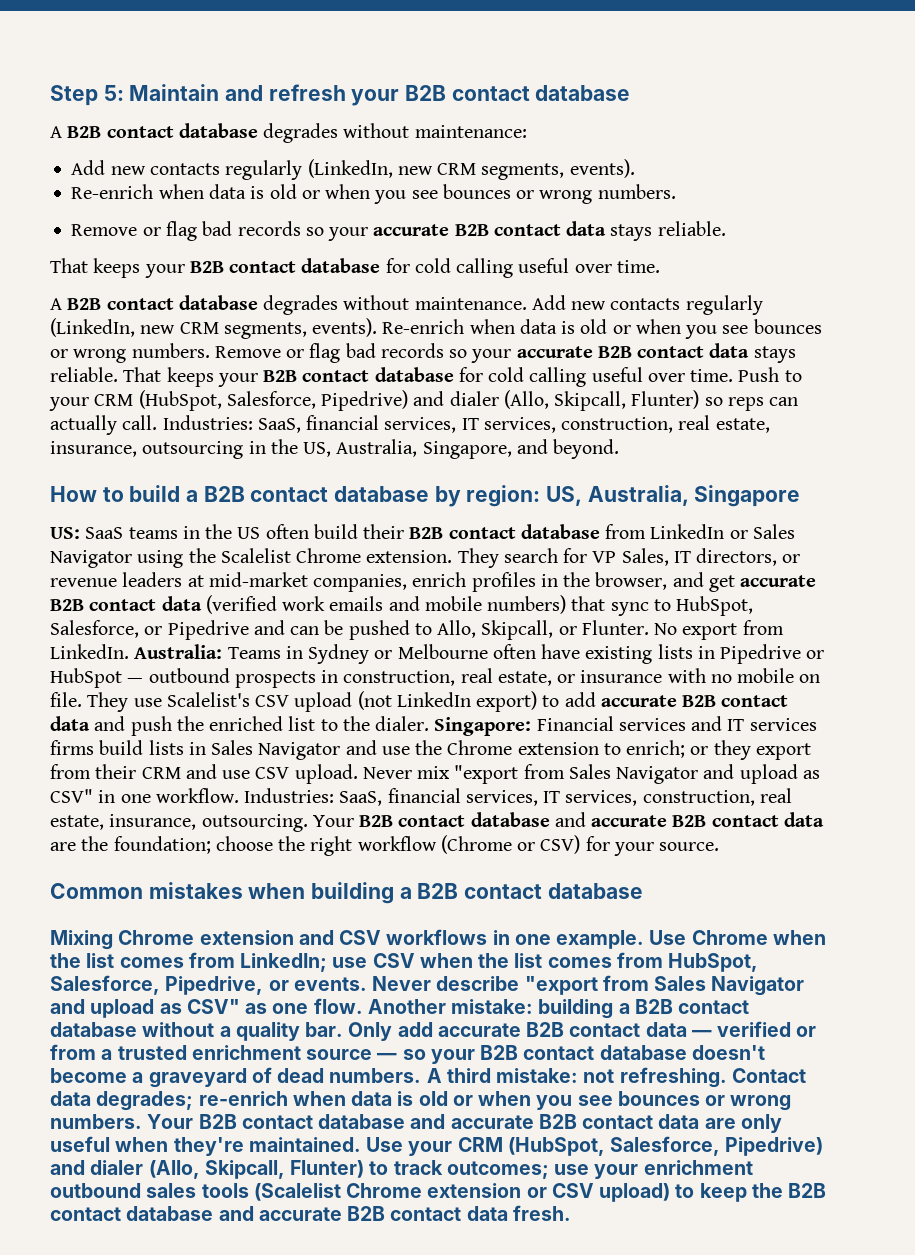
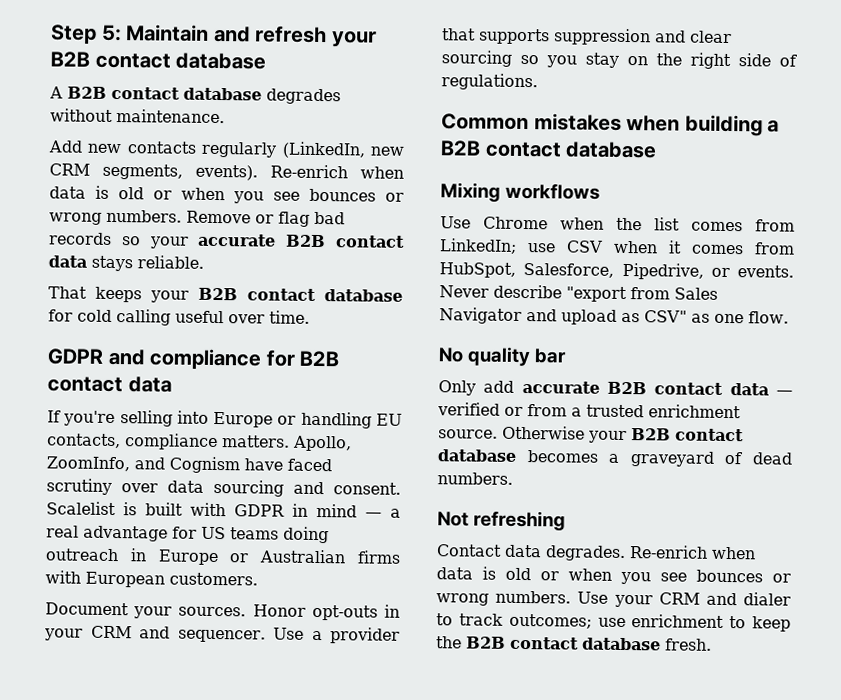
- A B2B contact database degrades without maintenance:
+ A B2B contact database degrades without maintenance.
  Add new contacts regularly (LinkedIn, new CRM segments, events).
- Re-enrich when data is old or when you see bounces or wrong numbers.
- Remove or flag bad records so your accurate B2B contact data stays reliable.
- That keeps your B2B contact database for cold calling useful over time.
- A B2B contact database degrades without maintenance. Add new contacts regularly (LinkedIn, new CRM segments, events).
- Remove or flag bad records so your accurate B2B contact data stays reliable. That keeps your B2B contact database for cold calling useful over time. Push to your CRM (HubSpot, Salesforce, Pipedrive) and dialer (Allo, Skipcall, Flunter) so reps can actually call. Industries: SaaS, financial services, IT services, construction, real estate, insurance, outsourcing in the US, Australia, Singapore, and beyond.
- How to build a B2B contact database by region: US, Australia, Singapore
- US: SaaS teams in the US often build their B2B contact database from LinkedIn or Sales Navigator using the Scalelist Chrome extension. They search for VP Sales, IT directors, or revenue leaders at mid-market companies, enrich profiles in the browser, and get accurate B2B contact data (verified work emails and mobile numbers) that sync to HubSpot, Salesforce, or Pipedrive and can be pushed to Allo, Skipcall, or Flunter. No export from LinkedIn. Australia: Teams in Sydney or Melbourne often have existing lists in Pipedrive or HubSpot — outbound prospects in construction, real estate, or insurance with no mobile on file. They use Scalelist's CSV upload (not LinkedIn export) to add accurate B2B contact data and push the enriched list to the dialer. Singapore: Financial services and IT services firms build lists in Sales Navigator and use the Chrome extension to enrich; or they export from their CRM and use CSV upload. Never mix "export from Sales Navigator and upload as CSV" in one workflow. Industries: SaaS, financial services, IT services, construction, real estate, insurance, outsourcing. Your B2B contact database and accurate B2B contact data are the foundation; choose the right workflow (Chrome or CSV) for your source.
+ Remove or flag bad records so your accurate B2B contact data stays reliable.
+ That keeps your B2B contact database for cold calling useful over time.
+ GDPR and compliance for B2B contact data
+ If you're selling into Europe or handling EU contacts, compliance matters. Apollo, ZoomInfo, and Cognism have faced scrutiny over data sourcing and consent. Scalelist is built with GDPR in mind — a real advantage for US teams doing outreach in Europe or Australian firms with European customers.
+ Document your sources. Honor opt-outs in your CRM and sequencer. Use a provider that supports suppression and clear sourcing so you stay on the right side of regulations.
- Mixing Chrome extension and CSV workflows in one example. Use Chrome when the list comes from LinkedIn; use CSV when the list comes from HubSpot, Salesforce, Pipedrive, or events.
+ Mixing workflows
+ Use Chrome when the list comes from LinkedIn; use CSV when it comes from HubSpot, Salesforce, Pipedrive, or events.
- Never describe "export from Sales Navigator and upload as CSV" as one flow. Another mistake: building a B2B contact database without a quality bar. Only add accurate B2B contact data — verified or from a trusted enrichment source — so your B2B contact database doesn't become a graveyard of dead numbers. A third mistake: not refreshing. Contact data degrades; re-enrich when data is old or when you see bounces or wrong numbers.
+ Never describe "export from Sales Navigator and upload as CSV" as one flow.
+ No quality bar
+ Only add accurate B2B contact data — verified or from a trusted enrichment source. Otherwise your B2B contact database becomes a graveyard of dead numbers.
+ Not refreshing
+ Contact data degrades. Re-enrich when data is old or when you see bounces or wrong numbers.
- Your B2B contact database and accurate B2B contact data are only useful when they're maintained. Use your CRM (HubSpot, Salesforce, Pipedrive) and dialer (Allo, Skipcall, Flunter) to track outcomes; use your enrichment outbound sales tools (Scalelist Chrome extension or CSV upload) to keep the B2B contact database and accurate B2B contact data fresh.
+ Use your CRM and dialer to track outcomes; use enrichment to keep the B2B contact database fresh.

